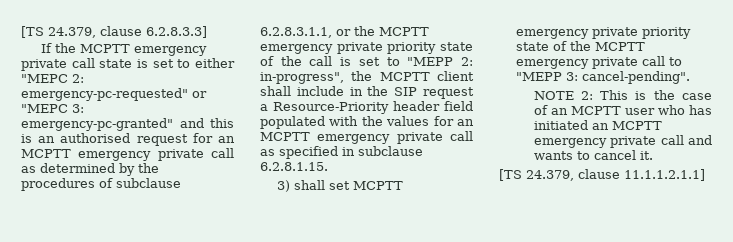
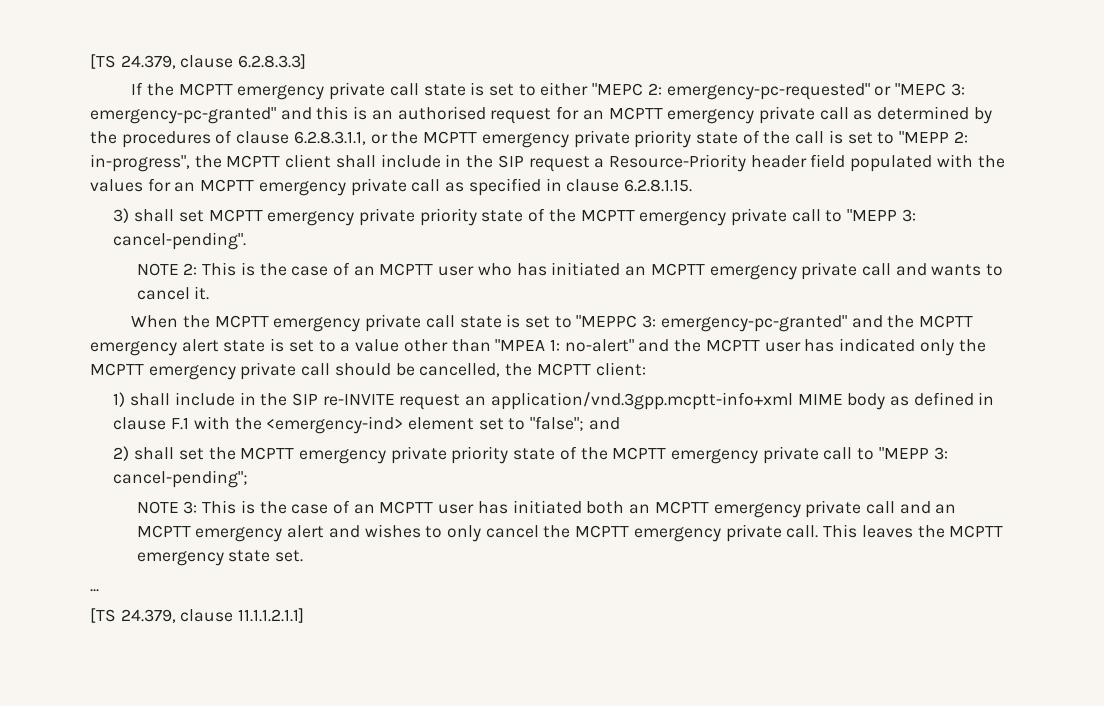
- emergency-pc-granted" and this is an authorised request for an MCPTT emergency private call as determined by the procedures of subclause 6.2.8.3.1.1, or the MCPTT emergency private priority state of the call is set to "MEPP 2:
+ emergency-pc-granted" and this is an authorised request for an MCPTT emergency private call as determined by the procedures of clause 6.2.8.3.1.1, or the MCPTT emergency private priority state of the call is set to "MEPP 2:
- in-progress", the MCPTT client shall include in the SIP request a Resource-Priority header field populated with the values for an MCPTT emergency private call as specified in subclause 6.2.8.1.15.
+ in-progress", the MCPTT client shall include in the SIP request a Resource-Priority header field populated with the values for an MCPTT emergency private call as specified in clause 6.2.8.1.15.
+ When the MCPTT emergency private call state is set to "MEPPC 3: emergency-pc-granted" and the MCPTT emergency alert state is set to a value other than "MPEA 1: no-alert" and the MCPTT user has indicated only the MCPTT emergency private call should be cancelled, the MCPTT client:
+ 1) shall include in the SIP re-INVITE request an application/vnd.3gpp.mcptt-info+xml MIME body as defined in clause F.1 with the <emergency-ind> element set to "false"; and
+ 2) shall set the MCPTT emergency private priority state of the MCPTT emergency private call to "MEPP 3: cancel-pending";
+ NOTE 3: This is the case of an MCPTT user has initiated both an MCPTT emergency private call and an MCPTT emergency alert and wishes to only cancel the MCPTT emergency private call. This leaves the MCPTT emergency state set.
+ ...

